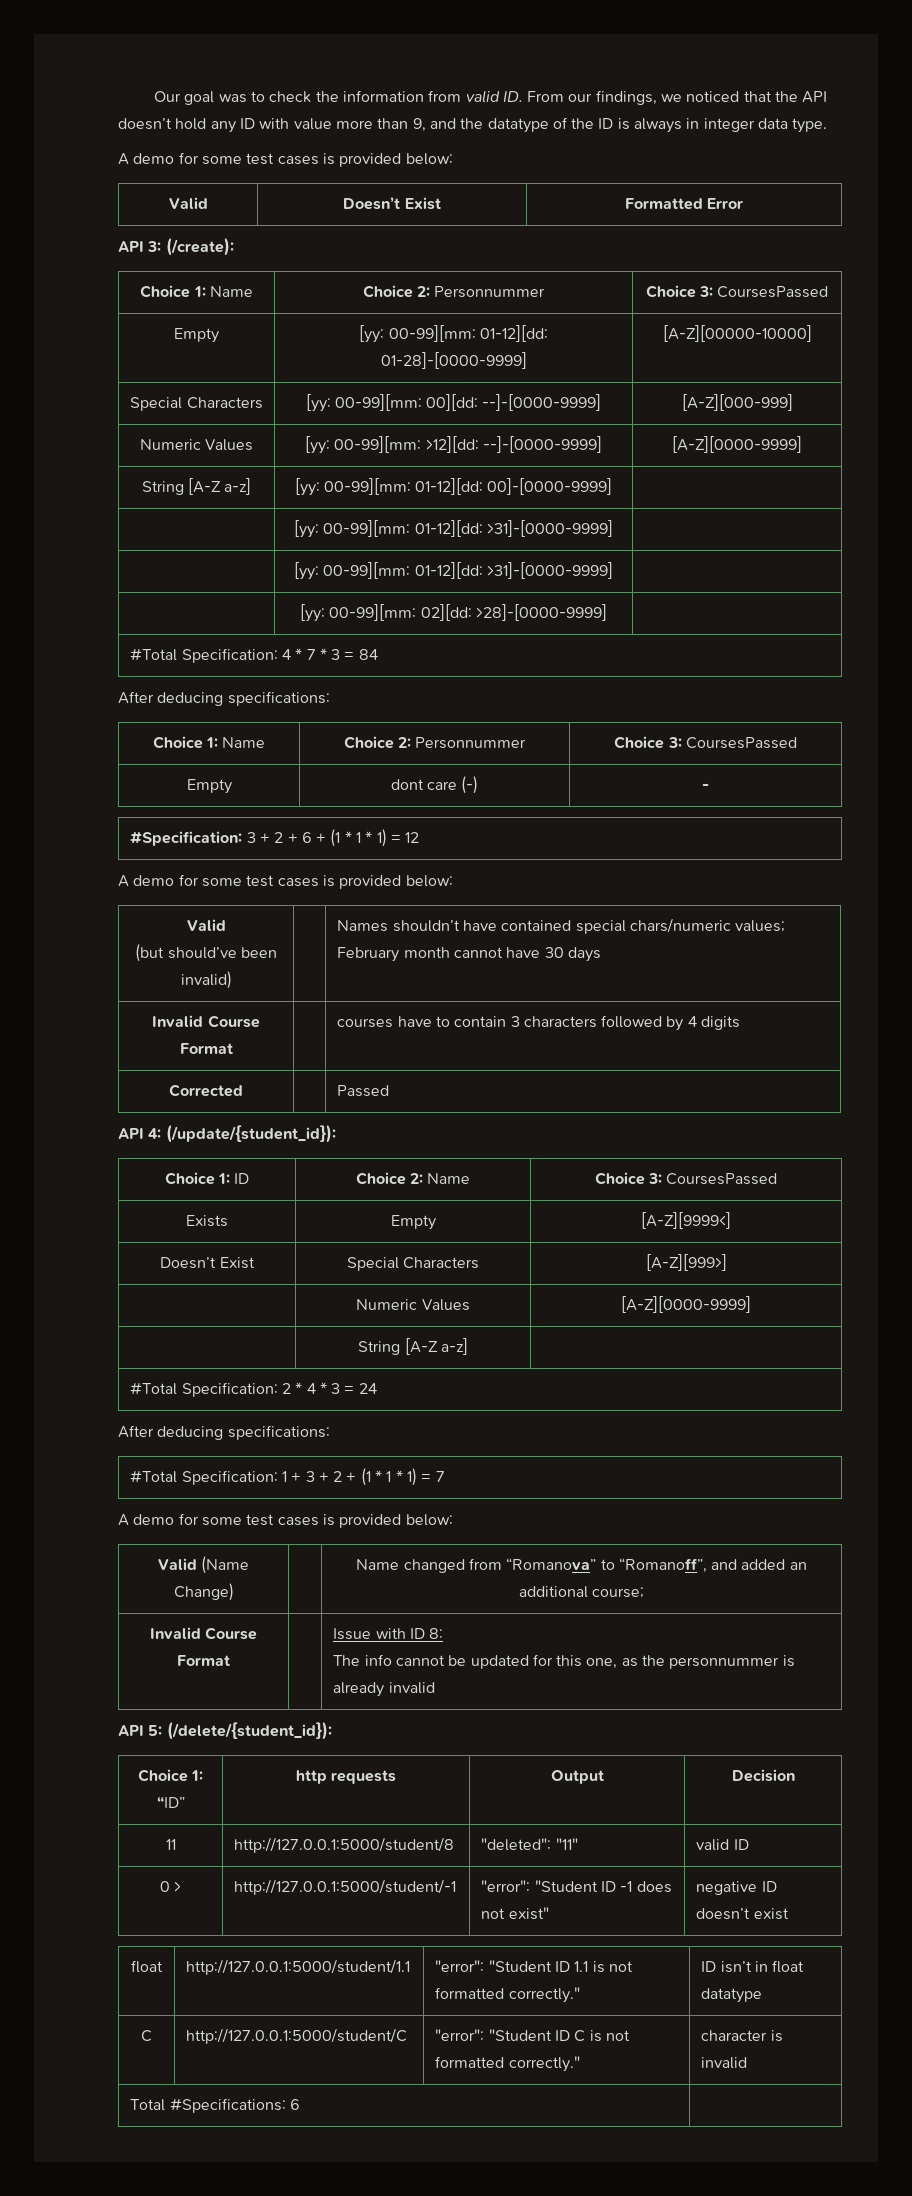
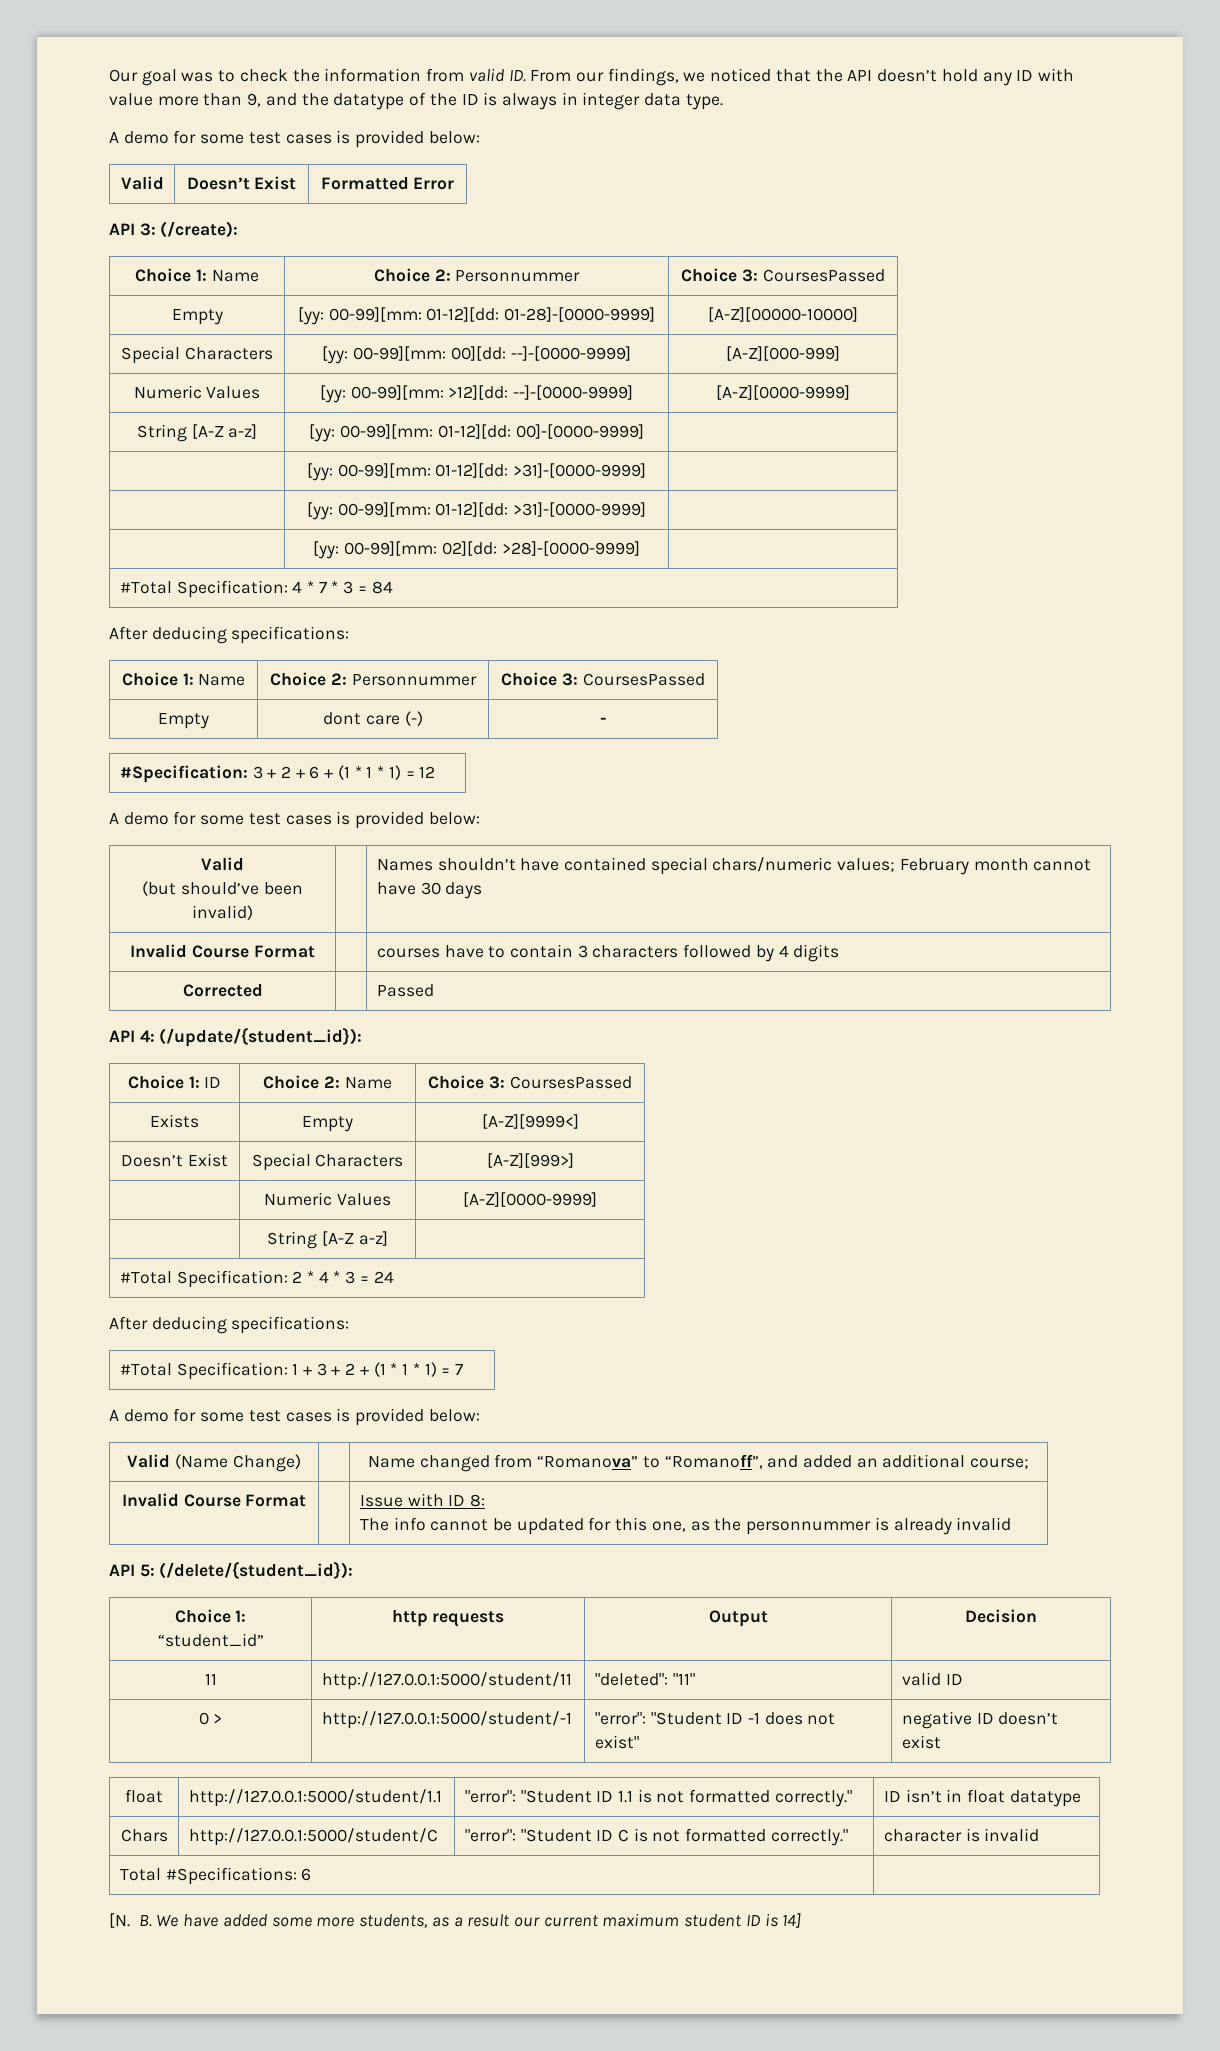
- Choice 1: “ID” | http requests | Output | Decision
+ Choice 1: “student_id” | http requests | Output | Decision
- 11 | http://127.0.0.1:5000/student/8 | "deleted": "11" | valid ID
+ 11 | http://127.0.0.1:5000/student/11 | "deleted": "11" | valid ID
- C | http://127.0.0.1:5000/student/C | "error": "Student ID C is not formatted correctly." | character is invalid
+ Chars | http://127.0.0.1:5000/student/C | "error": "Student ID C is not formatted correctly." | character is invalid
+ [N. B. We have added some more students, as a result our current maximum student ID is 14]

